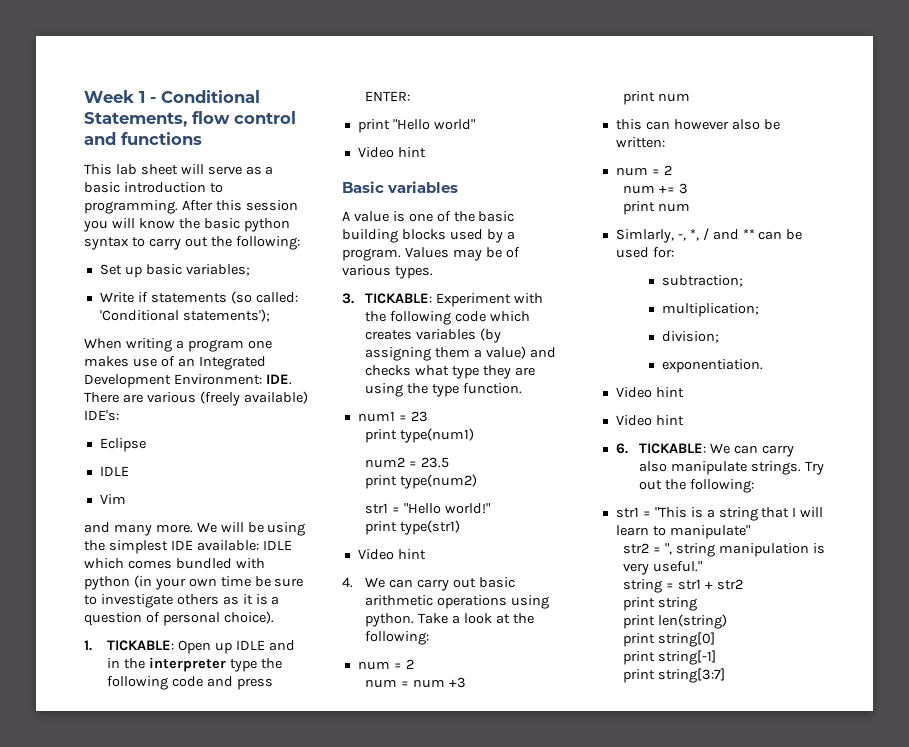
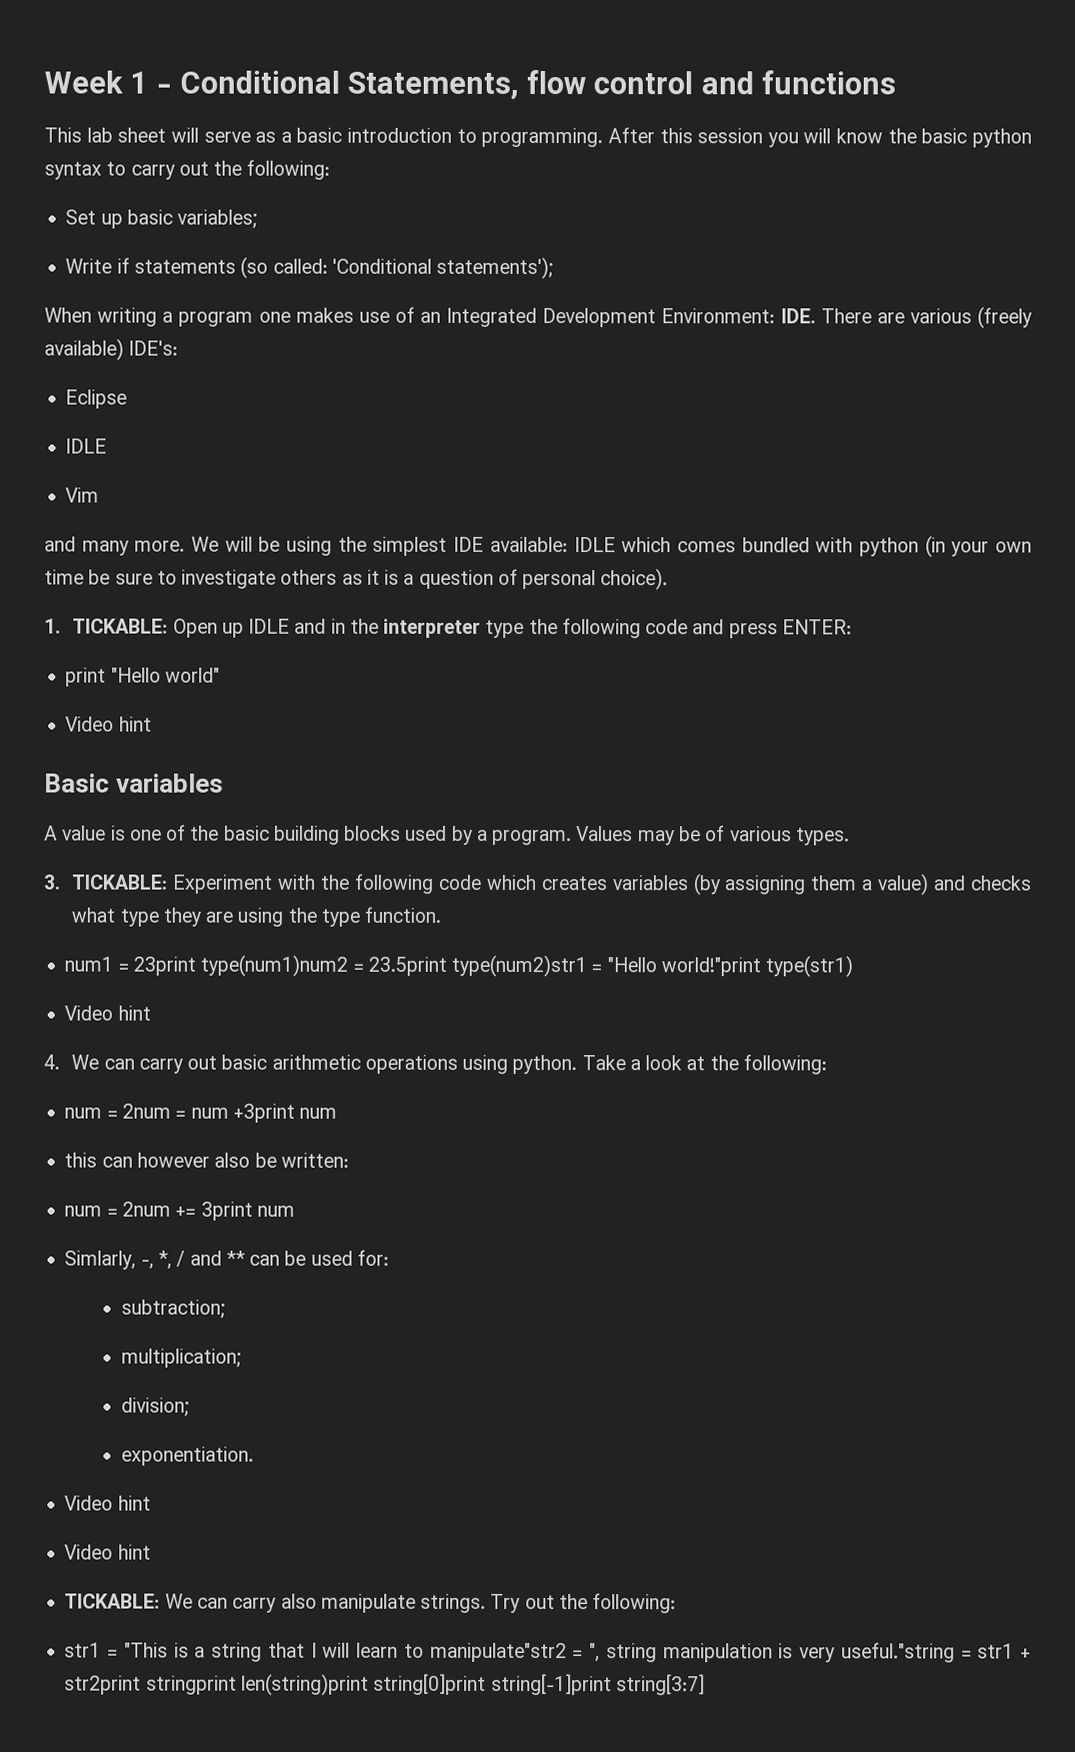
- num1 = 23
- print type(num1)
- num2 = 23.5
- print type(num2)
- str1 = "Hello world!"
- print type(str1)
+ num1 = 23print type(num1)num2 = 23.5print type(num2)str1 = "Hello world!"print type(str1)
  Take a look at the following:
- num = 2
- num = num +3
- print num
+ num = 2num = num +3print num
  this can however also be written:
- num = 2
- num += 3
- print num
+ num = 2num += 3print num
- 6. TICKABLE: We can carry also manipulate strings.
+ TICKABLE: We can carry also manipulate strings.
- str1 = "This is a string that I will learn to manipulate"
- str2 = ", string manipulation is very useful."
- string = str1 + str2
- print string
- print len(string)
- print string[0]
- print string[-1]
- print string[3:7]
+ str1 = "This is a string that I will learn to manipulate"str2 = ", string manipulation is very useful."string = str1 + str2print stringprint len(string)print string[0]print string[-1]print string[3:7]

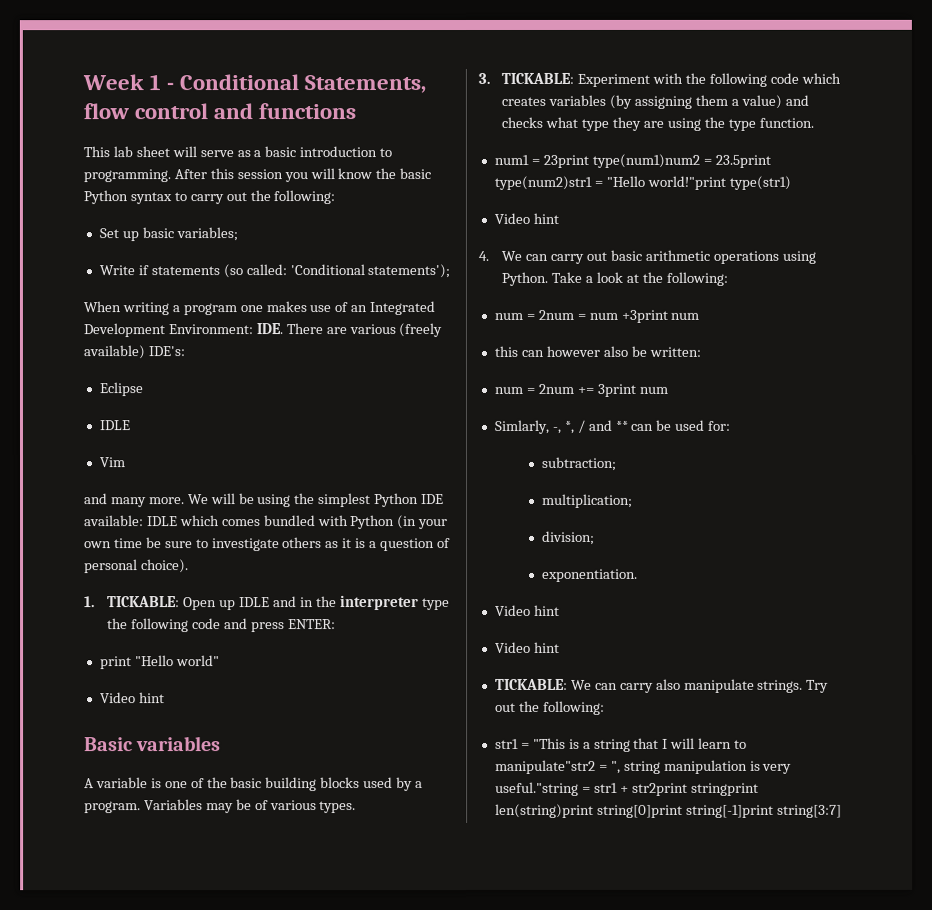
- After this session you will know the basic python syntax to carry out the following:
+ After this session you will know the basic Python syntax to carry out the following:
- We will be using the simplest IDE available: IDLE which comes bundled with python (in your own time be sure to investigate others as it is a question of personal choice).
+ We will be using the simplest Python IDE available: IDLE which comes bundled with Python (in your own time be sure to investigate others as it is a question of personal choice).
- A value is one of the basic building blocks used by a program.
+ A variable is one of the basic building blocks used by a program.
- Values may be of various types.
+ Variables may be of various types.
- 4. We can carry out basic arithmetic operations using python.
+ 4. We can carry out basic arithmetic operations using Python.

